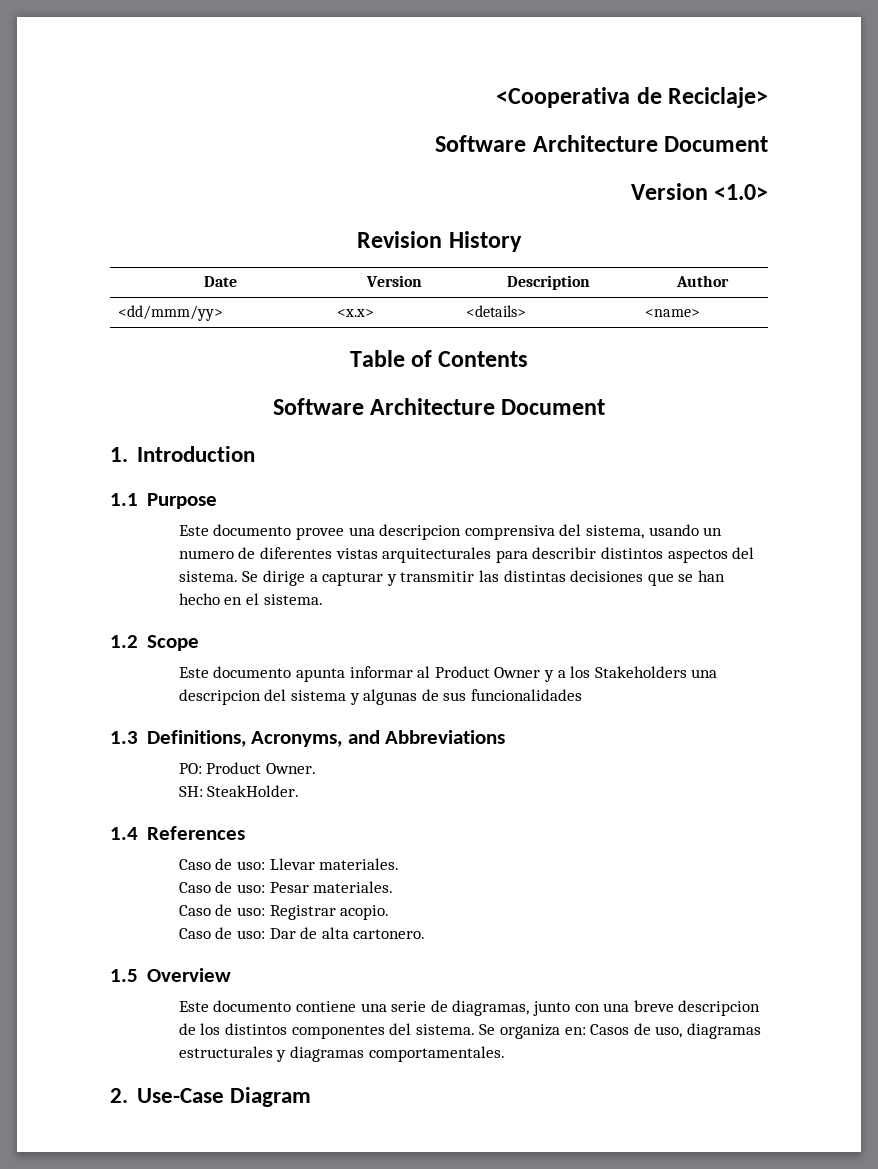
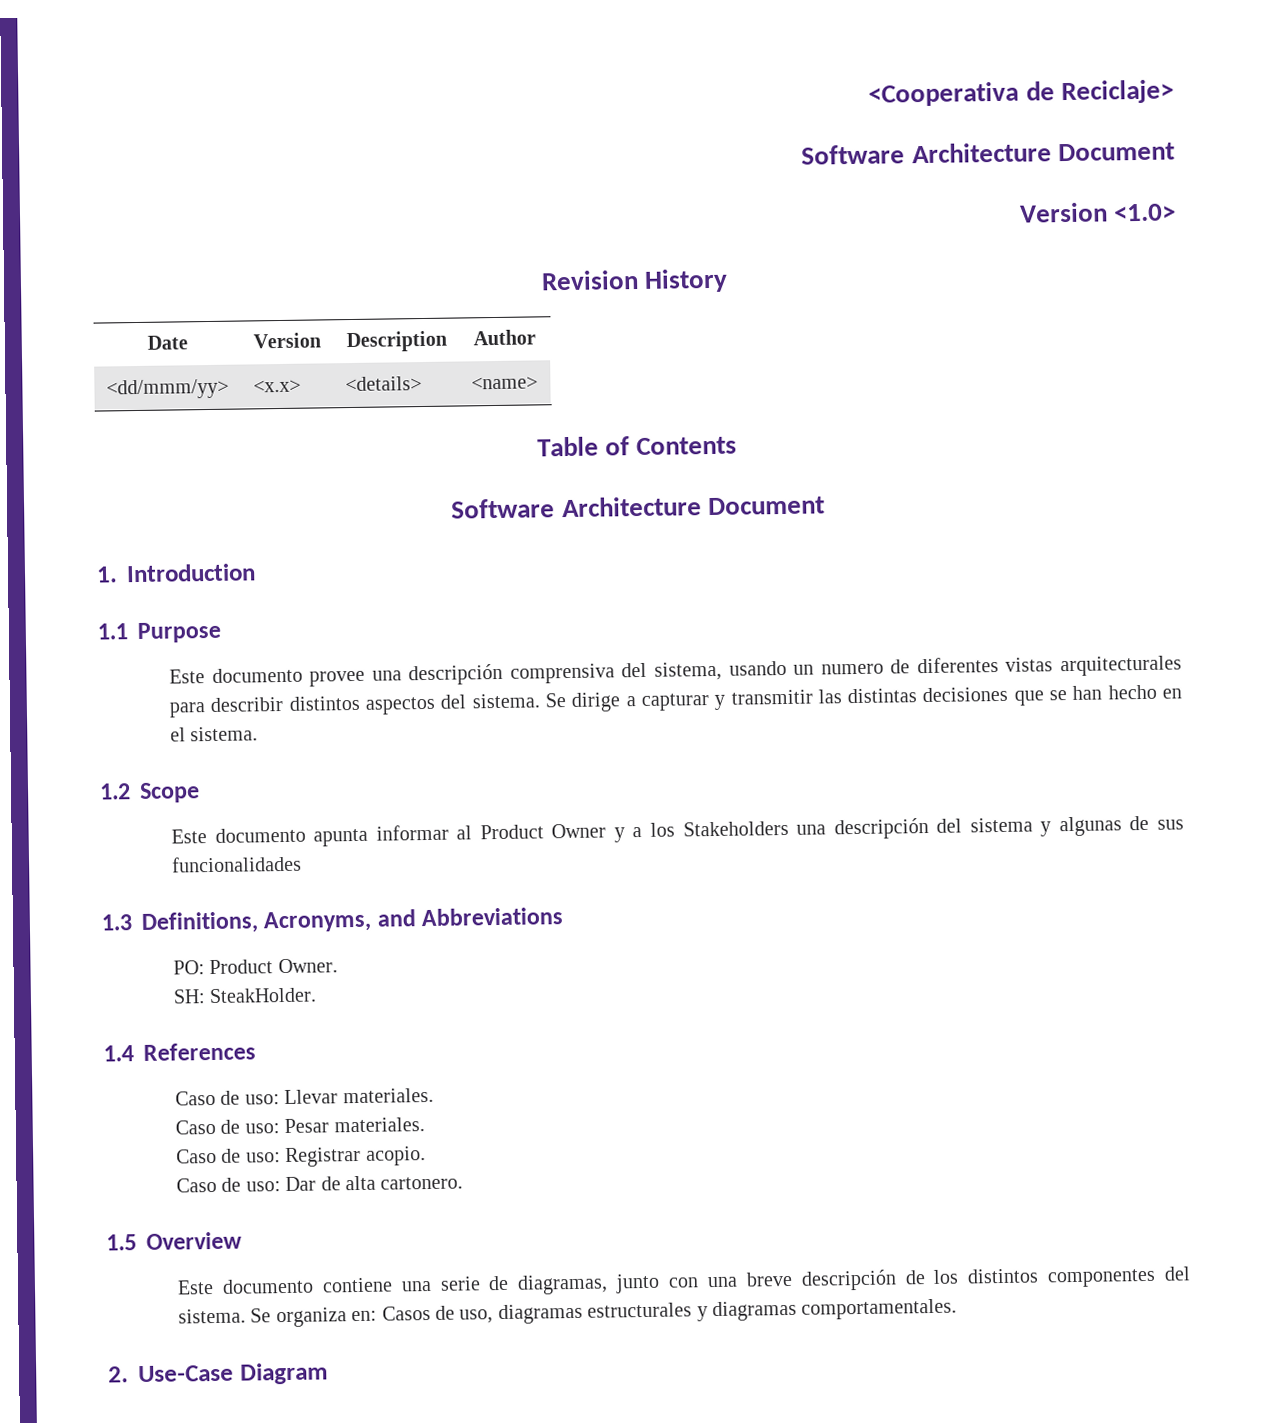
- Este documento provee una descripcion comprensiva del sistema, usando un numero de diferentes vistas arquitecturales para describir distintos aspectos del sistema.
+ Este documento provee una descripción comprensiva del sistema, usando un numero de diferentes vistas arquitecturales para describir distintos aspectos del sistema.
- Este documento apunta informar al Product Owner y a los Stakeholders una descripcion del sistema y algunas de sus funcionalidades
+ Este documento apunta informar al Product Owner y a los Stakeholders una descripción del sistema y algunas de sus funcionalidades
- Este documento contiene una serie de diagramas, junto con una breve descripcion de los distintos componentes del sistema.
+ Este documento contiene una serie de diagramas, junto con una breve descripción de los distintos componentes del sistema.

